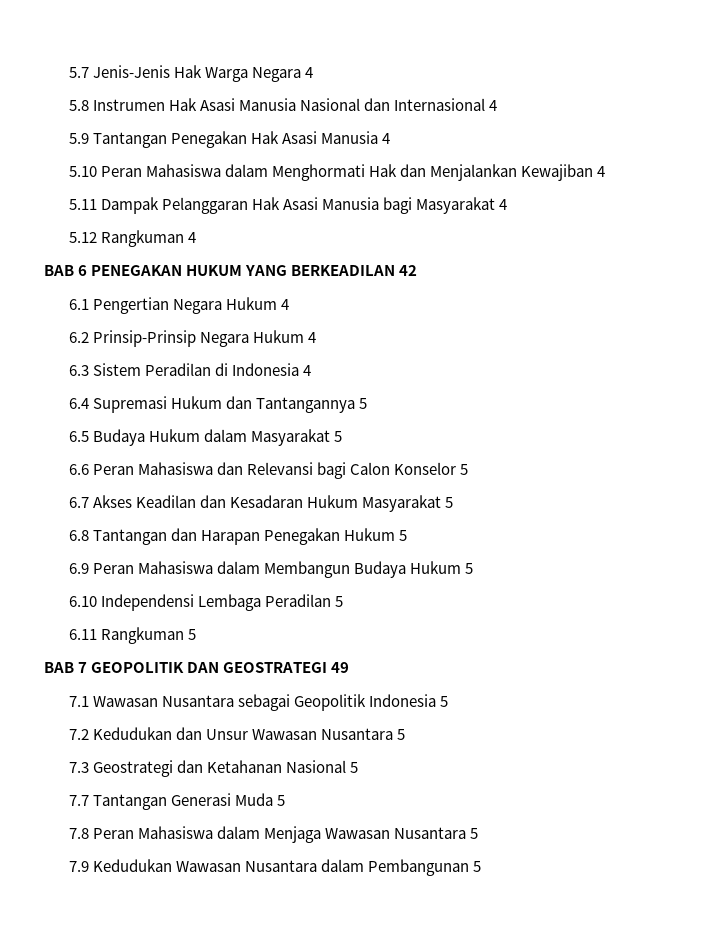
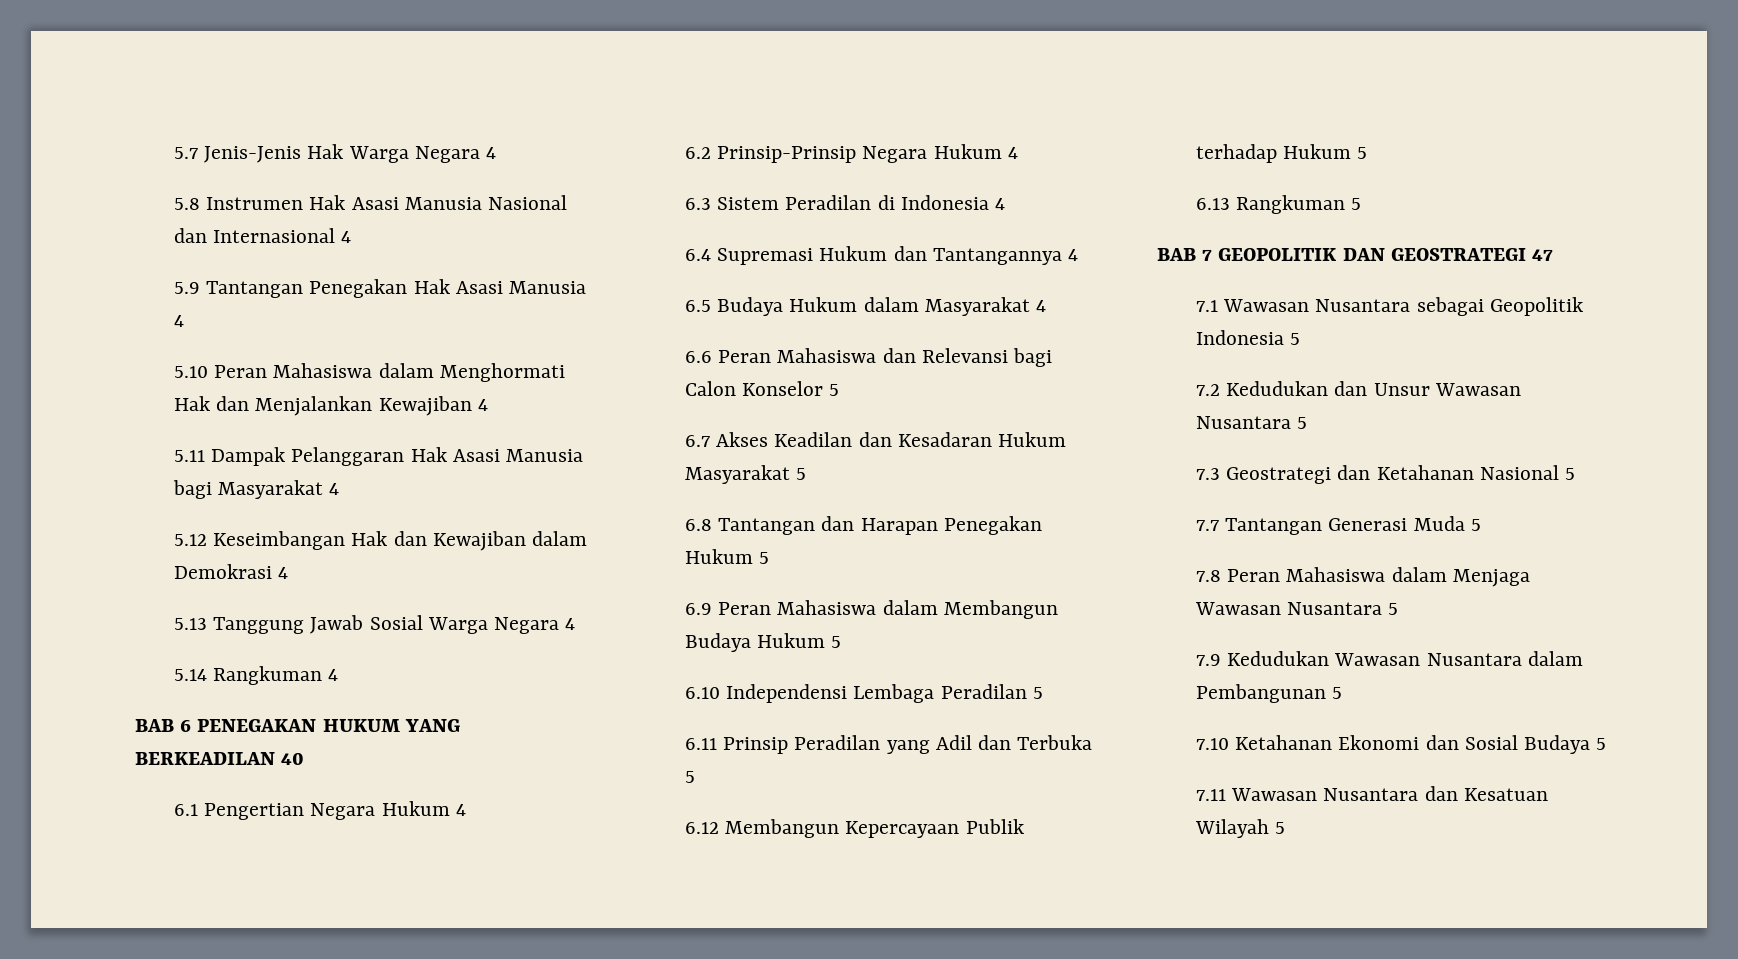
- 5.12 Rangkuman 4
+ 5.12 Keseimbangan Hak dan Kewajiban dalam Demokrasi 4
+ 5.13 Tanggung Jawab Sosial Warga Negara 4
+ 5.14 Rangkuman 4
- BAB 6 PENEGAKAN HUKUM YANG BERKEADILAN 42
+ BAB 6 PENEGAKAN HUKUM YANG BERKEADILAN 40
- 6.4 Supremasi Hukum dan Tantangannya 5
+ 6.4 Supremasi Hukum dan Tantangannya 4
- 6.5 Budaya Hukum dalam Masyarakat 5
+ 6.5 Budaya Hukum dalam Masyarakat 4
- 6.11 Rangkuman 5
+ 6.11 Prinsip Peradilan yang Adil dan Terbuka 5
+ 6.12 Membangun Kepercayaan Publik terhadap Hukum 5
+ 6.13 Rangkuman 5
- BAB 7 GEOPOLITIK DAN GEOSTRATEGI 49
+ BAB 7 GEOPOLITIK DAN GEOSTRATEGI 47
+ 7.10 Ketahanan Ekonomi dan Sosial Budaya 5
+ 7.11 Wawasan Nusantara dan Kesatuan Wilayah 5

